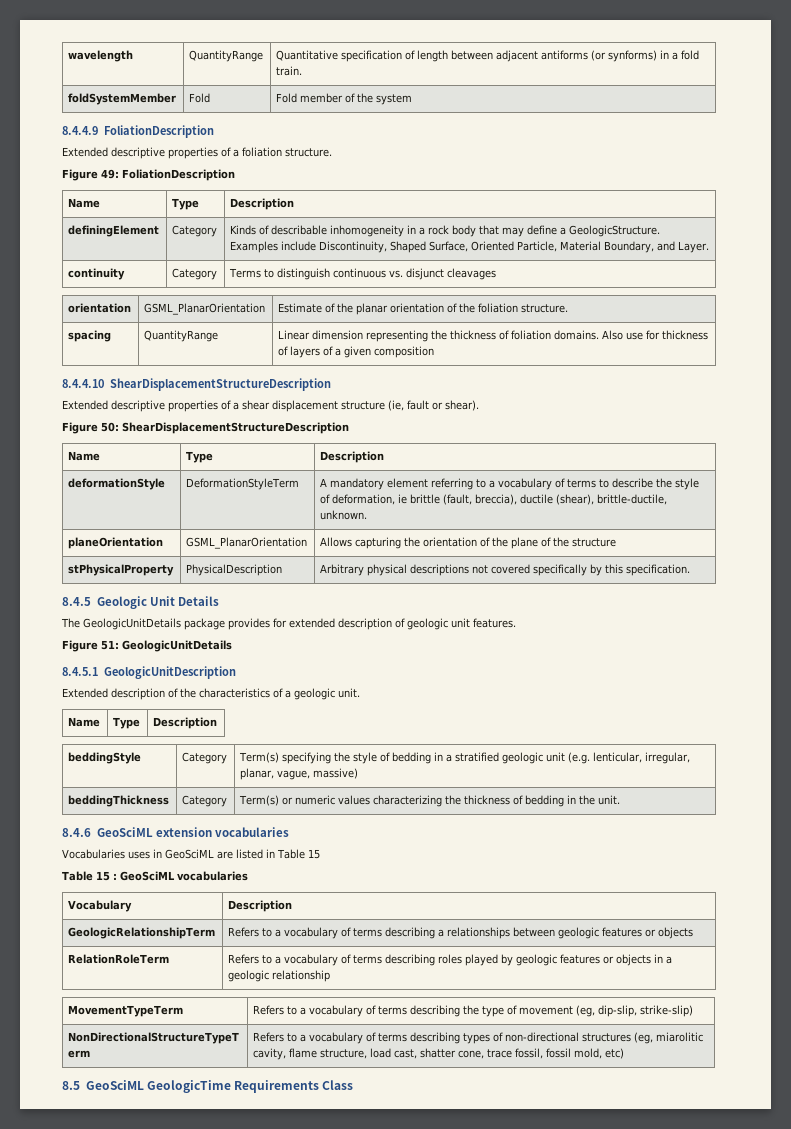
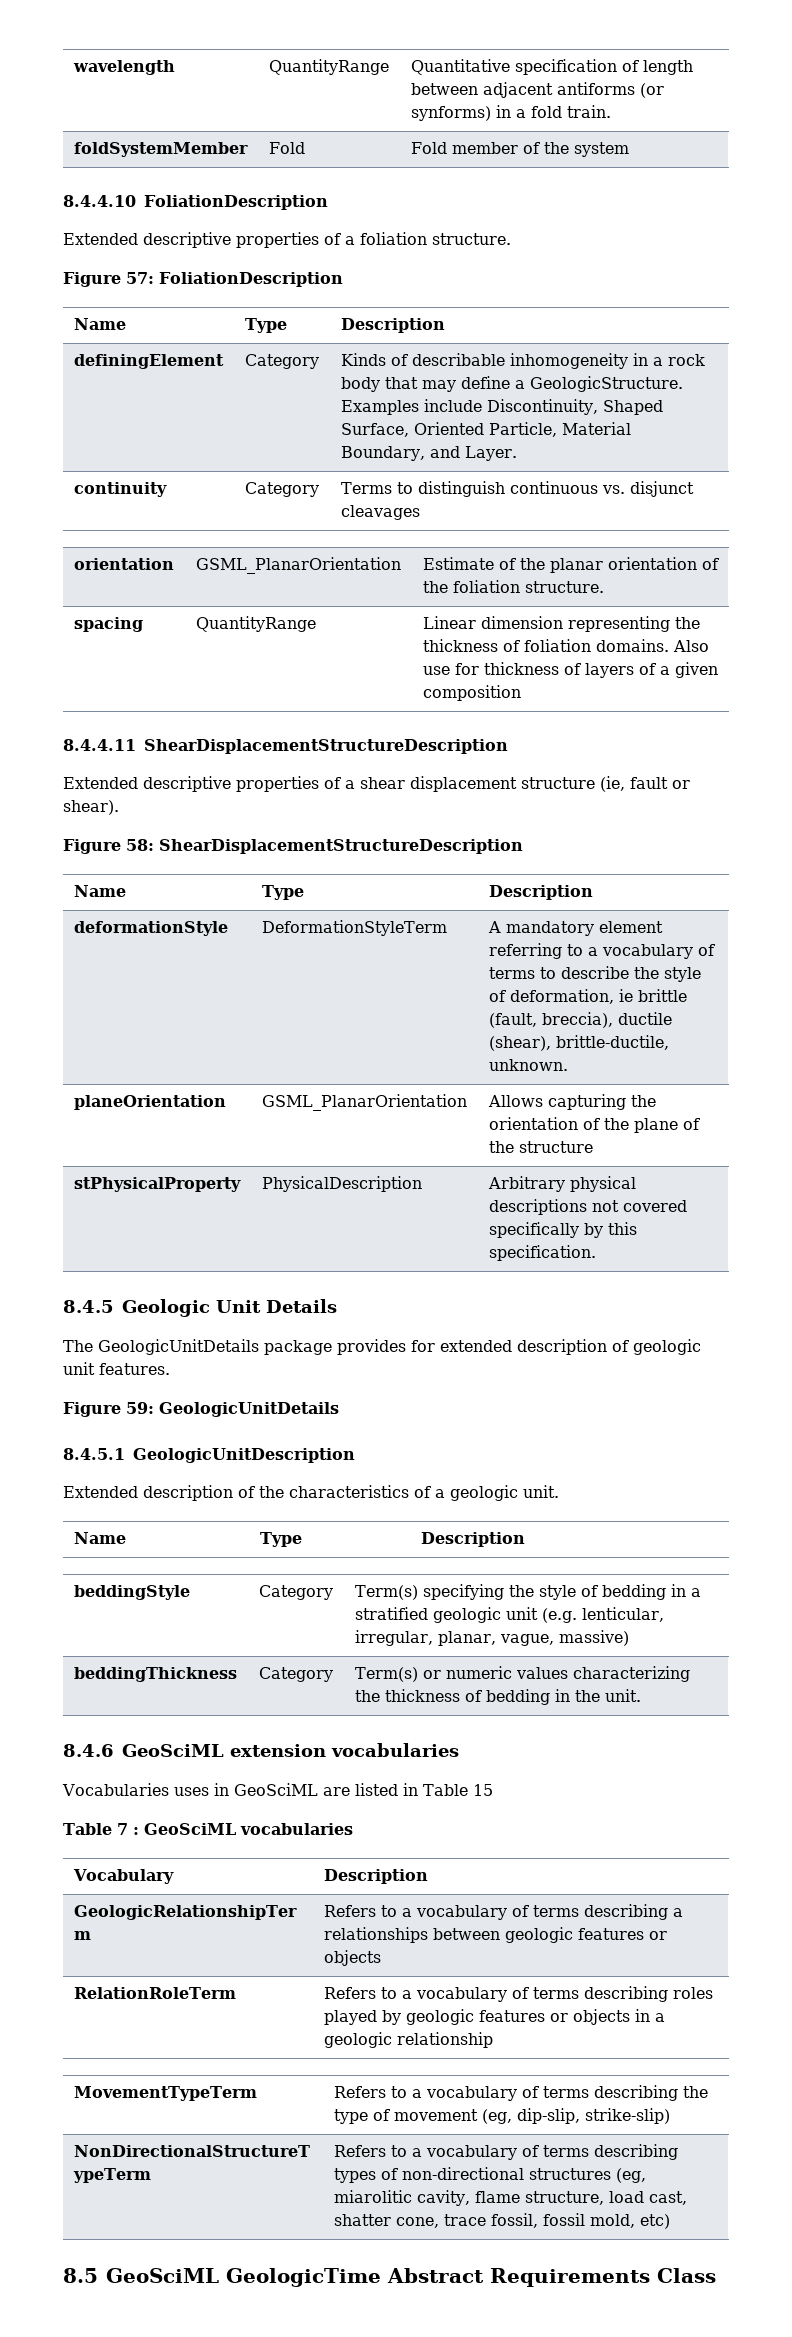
- 8.4.4.9 FoliationDescription
+ 8.4.4.10 FoliationDescription
- Figure 49: FoliationDescription
+ Figure 57: FoliationDescription
- 8.4.4.10 ShearDisplacementStructureDescription
+ 8.4.4.11 ShearDisplacementStructureDescription
- Figure 50: ShearDisplacementStructureDescription
+ Figure 58: ShearDisplacementStructureDescription
- Figure 51: GeologicUnitDetails
+ Figure 59: GeologicUnitDetails
- Table 15 : GeoSciML vocabularies
+ Table 7 : GeoSciML vocabularies
- 8.5 GeoSciML GeologicTime Requirements Class
+ 8.5 GeoSciML GeologicTime Abstract Requirements Class

